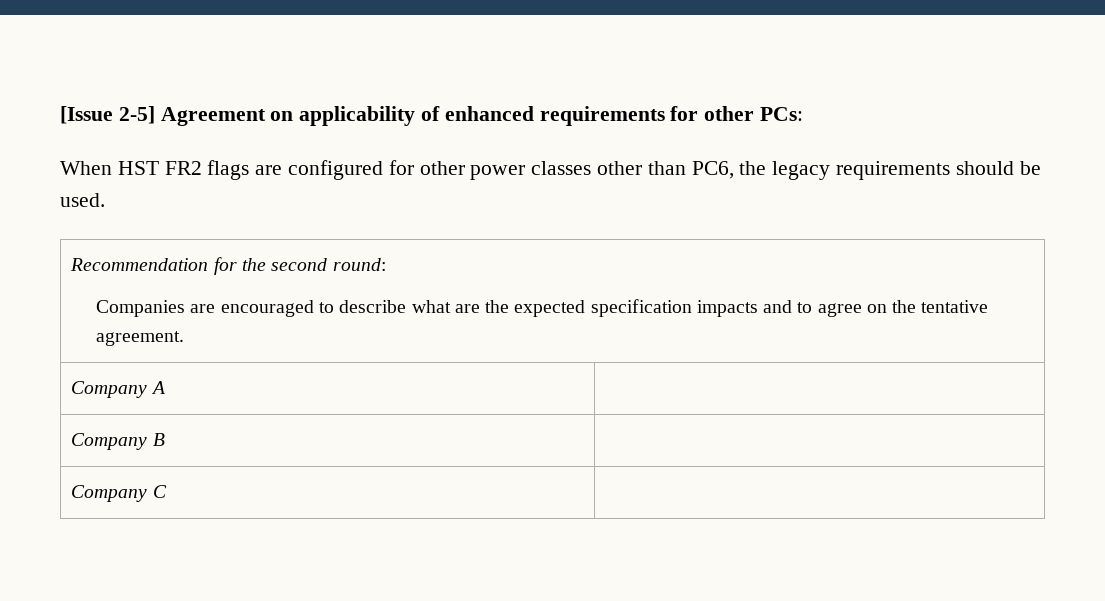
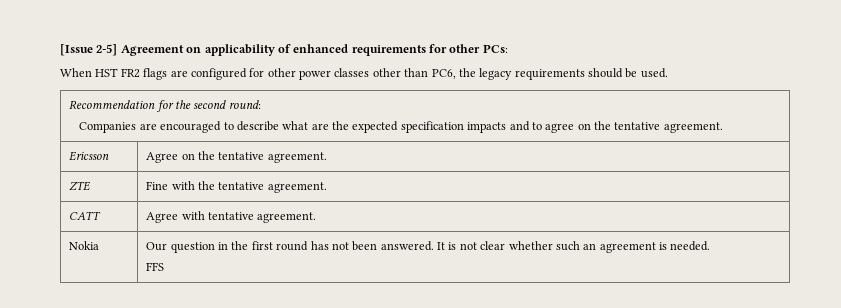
- Company A |
- Company B |
- Company C |
+ Ericsson | Agree on the tentative agreement.
+ ZTE | Fine with the tentative agreement.
+ CATT | Agree with tentative agreement.
+ Nokia | Our question in the first round has not been answered. It is not clear whether such an agreement is needed.
+ FFS

